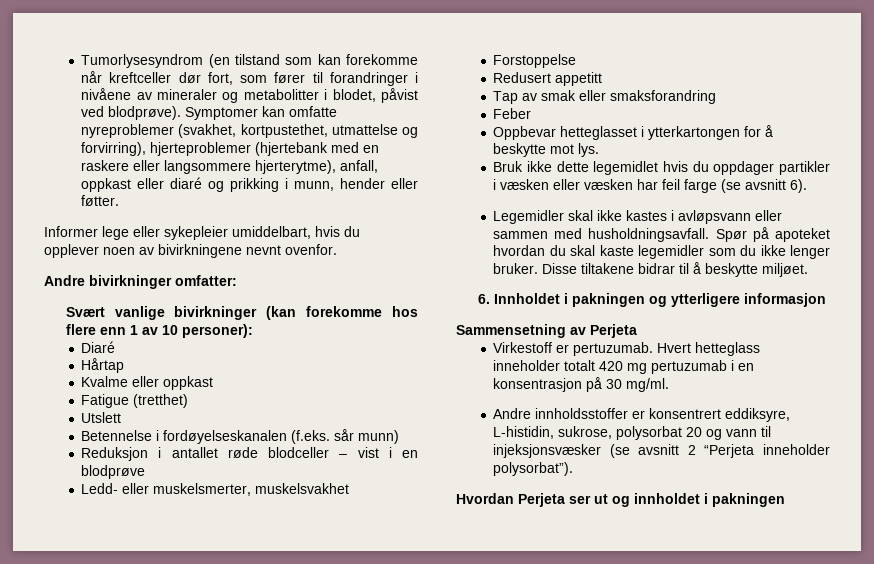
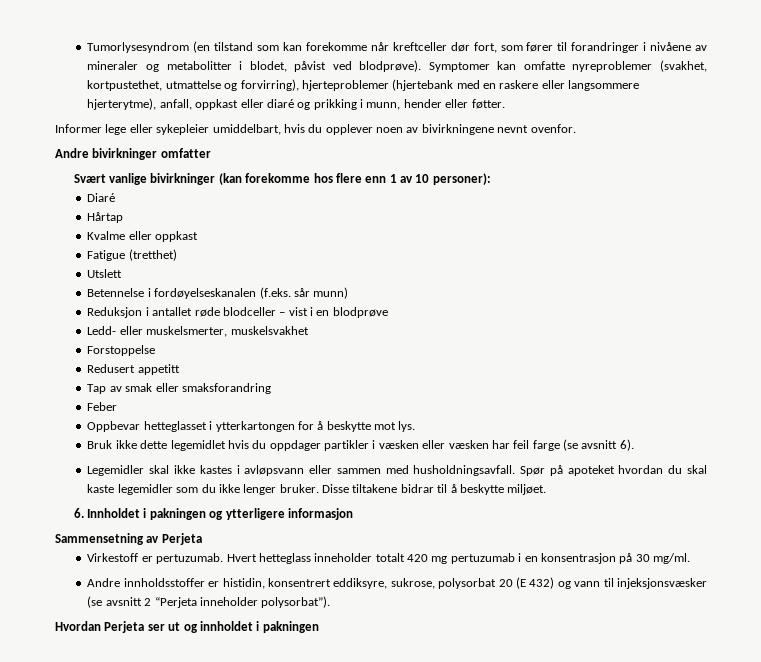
- Andre bivirkninger omfatter:
+ Andre bivirkninger omfatter
- Andre innholdsstoffer er konsentrert eddiksyre, L-histidin, sukrose, polysorbat 20 og vann til injeksjonsvæsker (se avsnitt 2 “Perjeta inneholder polysorbat”).
+ Andre innholdsstoffer er histidin, konsentrert eddiksyre, sukrose, polysorbat 20 (E 432) og vann til injeksjonsvæsker (se avsnitt 2 “Perjeta inneholder polysorbat”).

